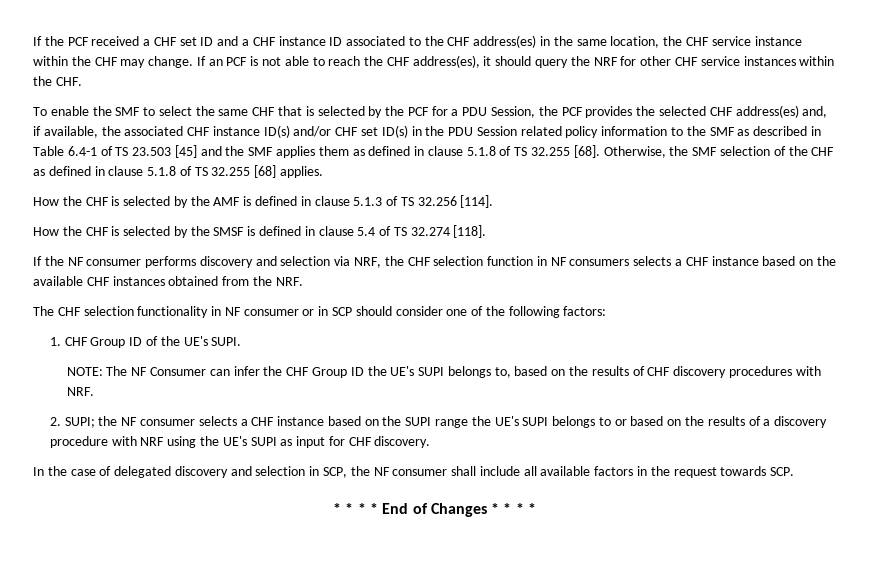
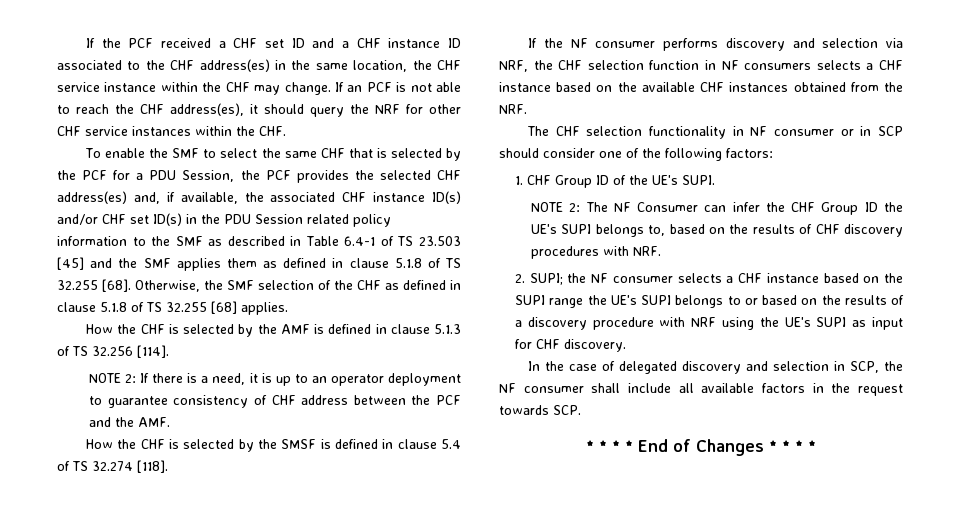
+ NOTE 2: If there is a need, it is up to an operator deployment to guarantee consistency of CHF address between the PCF and the AMF.
- NOTE: The NF Consumer can infer the CHF Group ID the UE's SUPI belongs to, based on the results of CHF discovery procedures with NRF.
+ NOTE 2: The NF Consumer can infer the CHF Group ID the UE's SUPI belongs to, based on the results of CHF discovery procedures with NRF.

